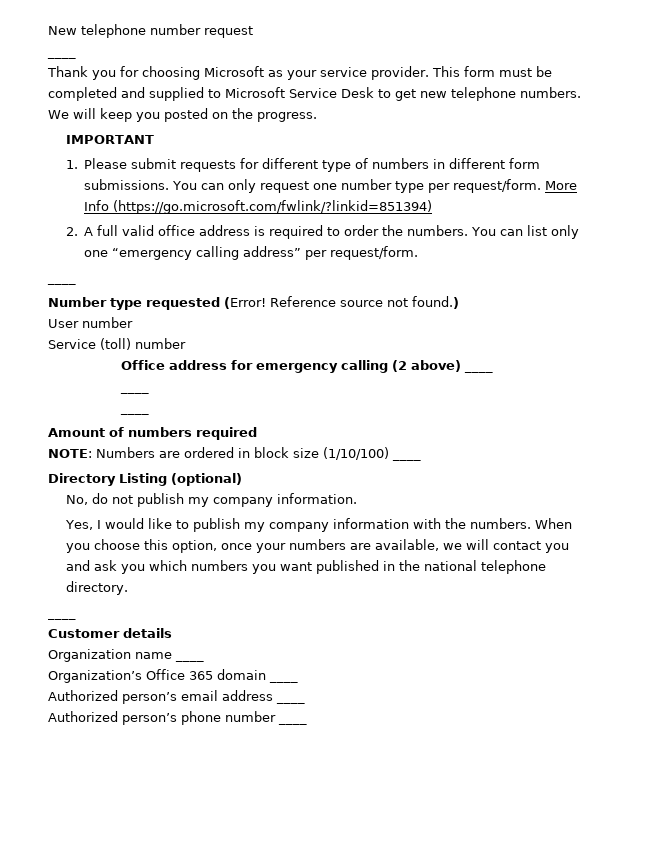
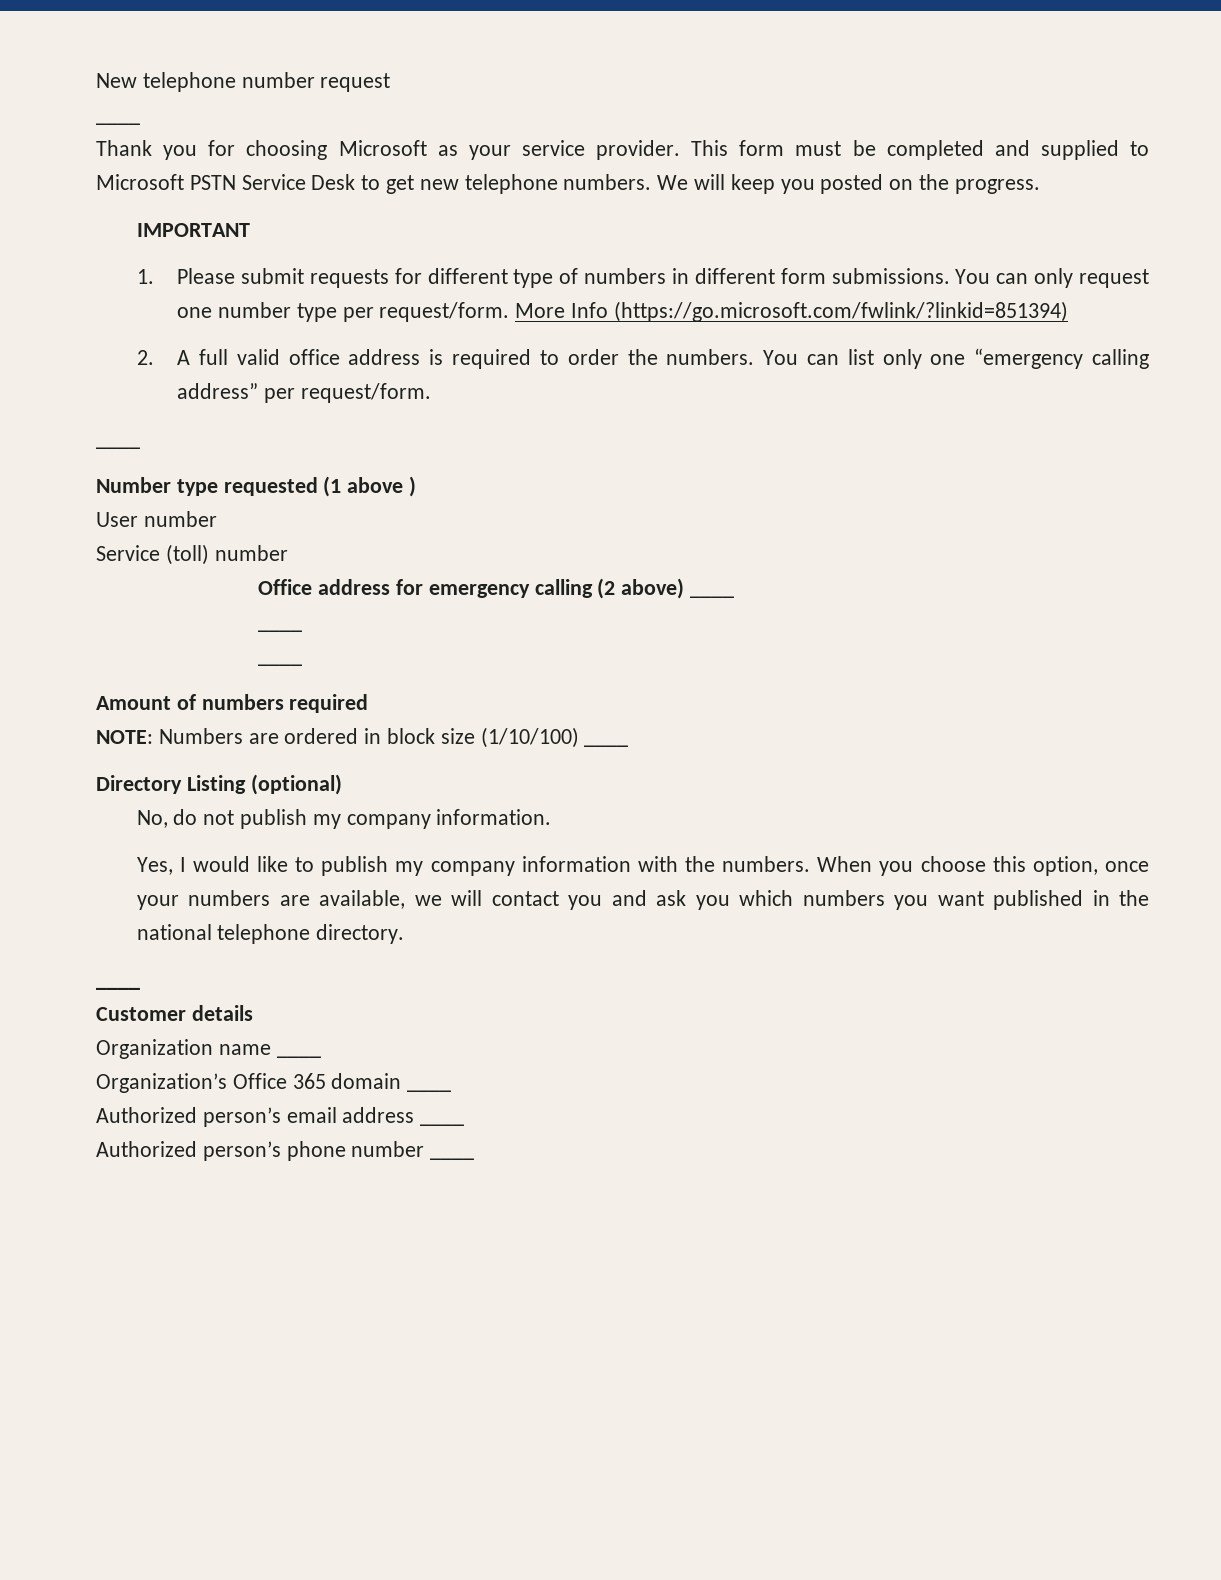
- This form must be completed and supplied to Microsoft Service Desk to get new telephone numbers.
+ This form must be completed and supplied to Microsoft PSTN Service Desk to get new telephone numbers.
- Number type requested (Error! Reference source not found.)
+ Number type requested (1 above )

